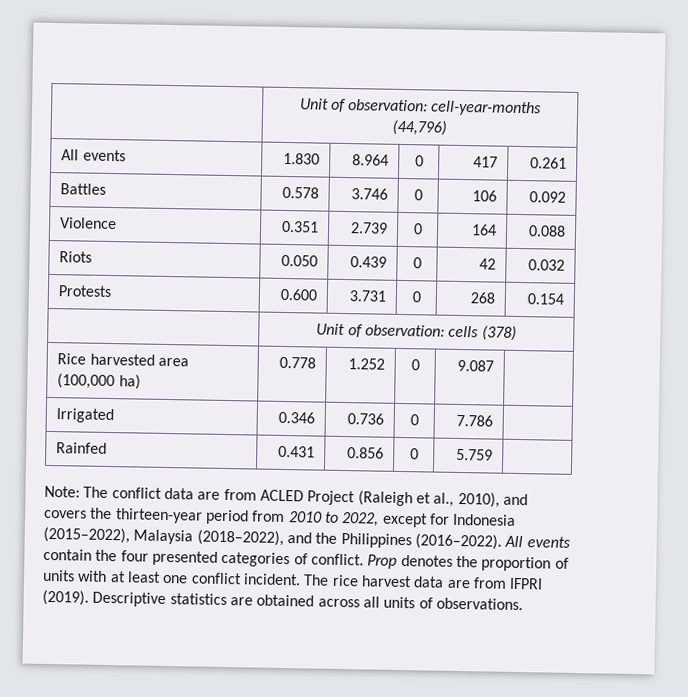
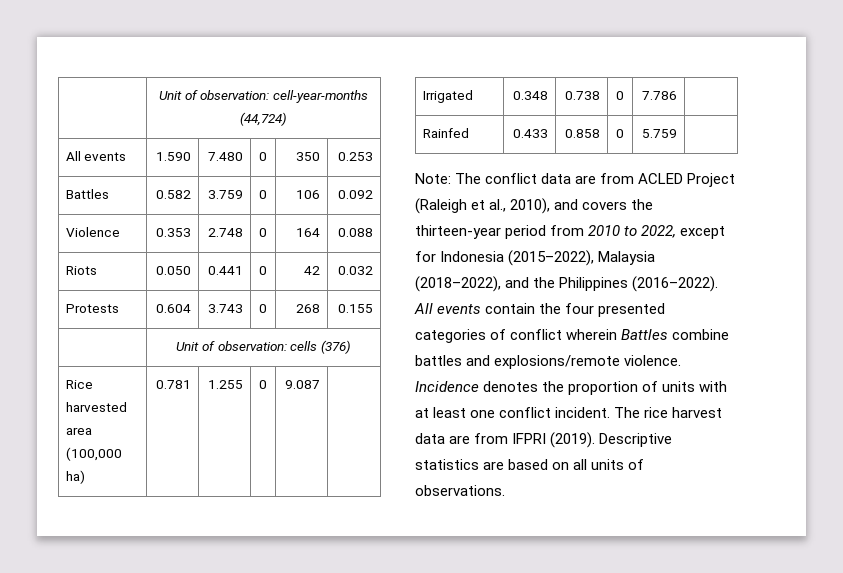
- | Unit of observation: cell-year-months (44,796)
+ | Unit of observation: cell-year-months (44,724)
- All events | 1.830 | 8.964 | 0 | 417 | 0.261
+ All events | 1.590 | 7.480 | 0 | 350 | 0.253
- Battles | 0.578 | 3.746 | 0 | 106 | 0.092
+ Battles | 0.582 | 3.759 | 0 | 106 | 0.092
- Violence | 0.351 | 2.739 | 0 | 164 | 0.088
+ Violence | 0.353 | 2.748 | 0 | 164 | 0.088
- Riots | 0.050 | 0.439 | 0 | 42 | 0.032
+ Riots | 0.050 | 0.441 | 0 | 42 | 0.032
- Protests | 0.600 | 3.731 | 0 | 268 | 0.154
+ Protests | 0.604 | 3.743 | 0 | 268 | 0.155
- | Unit of observation: cells (378)
+ | Unit of observation: cells (376)
- Rice harvested area (100,000 ha) | 0.778 | 1.252 | 0 | 9.087 |
+ Rice harvested area (100,000 ha) | 0.781 | 1.255 | 0 | 9.087 |
- Irrigated | 0.346 | 0.736 | 0 | 7.786 |
+ Irrigated | 0.348 | 0.738 | 0 | 7.786 |
- Rainfed | 0.431 | 0.856 | 0 | 5.759 |
+ Rainfed | 0.433 | 0.858 | 0 | 5.759 |
- All events contain the four presented categories of conflict. Prop denotes the proportion of units with at least one conflict incident.
+ All events contain the four presented categories of conflict wherein Battles combine battles and explosions/remote violence. Incidence denotes the proportion of units with at least one conflict incident.
- Descriptive statistics are obtained across all units of observations.
+ Descriptive statistics are based on all units of observations.

